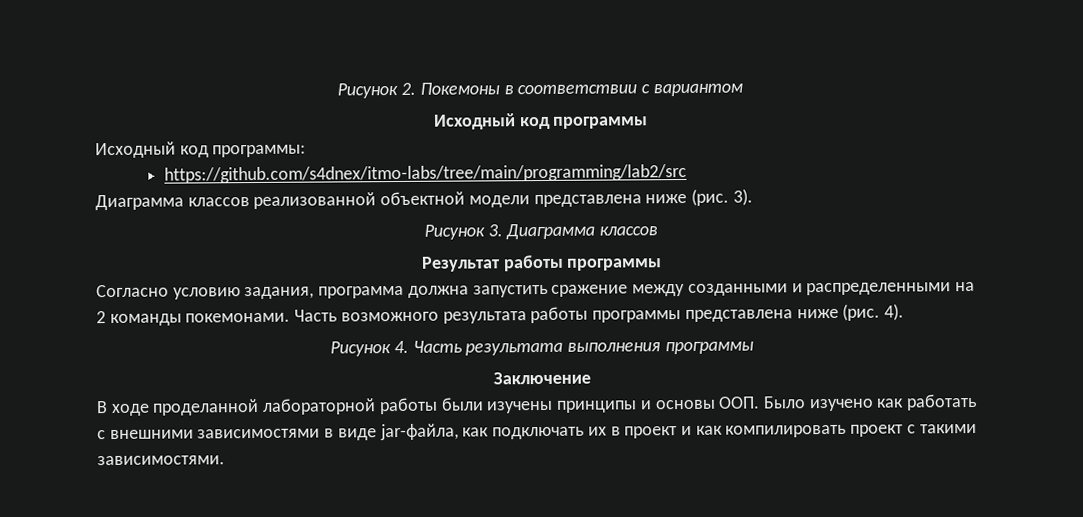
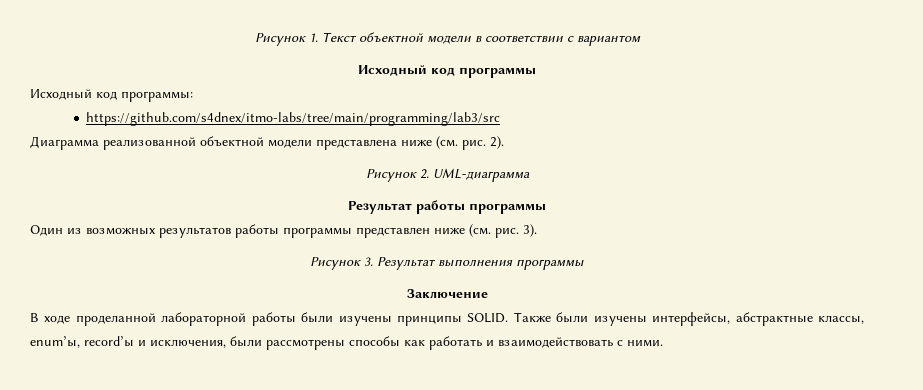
- Рисунок 2. Покемоны в соответствии с вариантом
+ Рисунок 1. Текст объектной модели в соответствии с вариантом
- https://github.com/s4dnex/itmo-labs/tree/main/programming/lab2/src
- Диаграмма классов реализованной объектной модели представлена ниже (рис. 3).
- Рисунок 3. Диаграмма классов
+ https://github.com/s4dnex/itmo-labs/tree/main/programming/lab3/src
+ Диаграмма реализованной объектной модели представлена ниже (cм. рис. 2).
+ Рисунок 2. UML-диаграмма
  Результат работы программы
- Согласно условию задания, программа должна запустить сражение между созданными и распределенными на 2 команды покемонами. Часть возможного результата работы программы представлена ниже (рис. 4).
- Рисунок 4. Часть результата выполнения программы
+ Один из возможных результатов работы программы представлен ниже (см. рис. 3).
+ Рисунок 3. Результат выполнения программы
- В ходе проделанной лабораторной работы были изучены принципы и основы ООП. Было изучено как работать с внешними зависимостями в виде jar-файла, как подключать их в проект и как компилировать проект с такими зависимостями.
+ В ходе проделанной лабораторной работы были изучены принципы SOLID. Также были изучены интерфейсы, абстрактные классы, enum’ы, record’ы и исключения, были рассмотрены способы как работать и взаимодействовать с ними.

